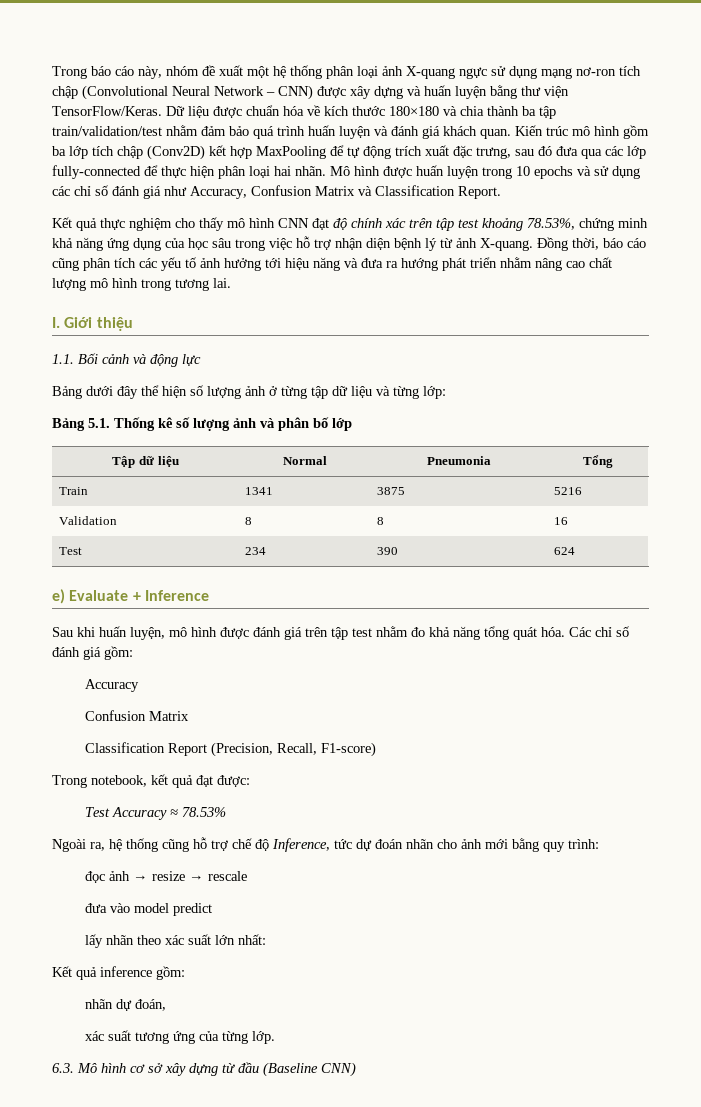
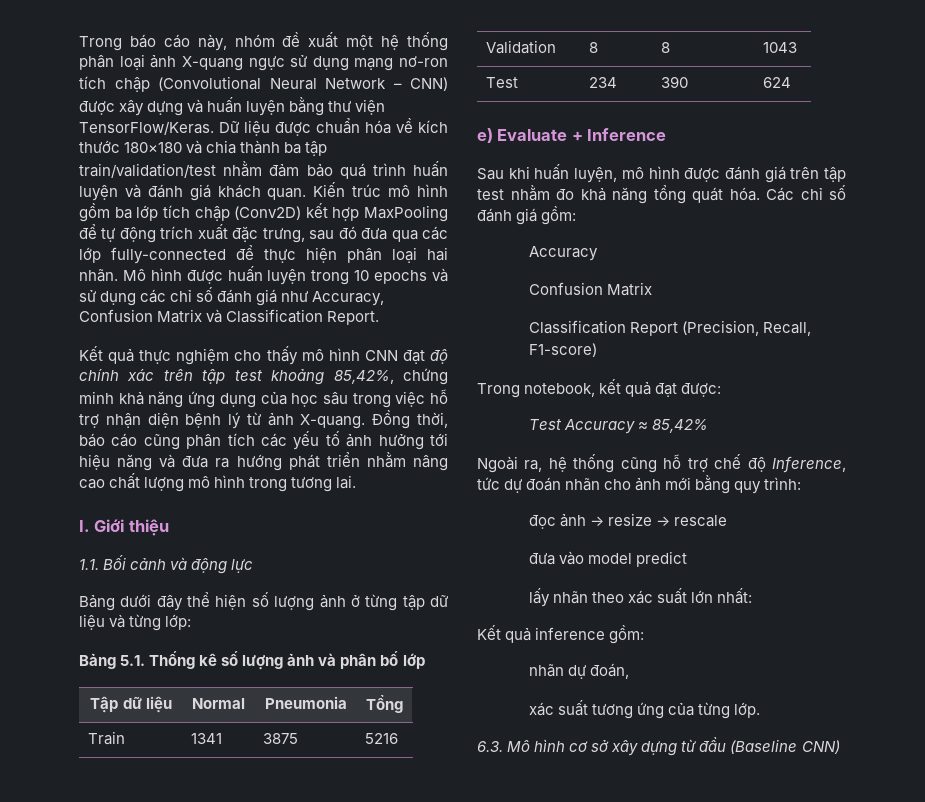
- Kết quả thực nghiệm cho thấy mô hình CNN đạt độ chính xác trên tập test khoảng 78.53%, chứng minh khả năng ứng dụng của học sâu trong việc hỗ trợ nhận diện bệnh lý từ ảnh X-quang.
+ Kết quả thực nghiệm cho thấy mô hình CNN đạt độ chính xác trên tập test khoảng 85,42%, chứng minh khả năng ứng dụng của học sâu trong việc hỗ trợ nhận diện bệnh lý từ ảnh X-quang.
- Validation | 8 | 8 | 16
+ Validation | 8 | 8 | 1043
- Test Accuracy ≈ 78.53%
+ Test Accuracy ≈ 85,42%

